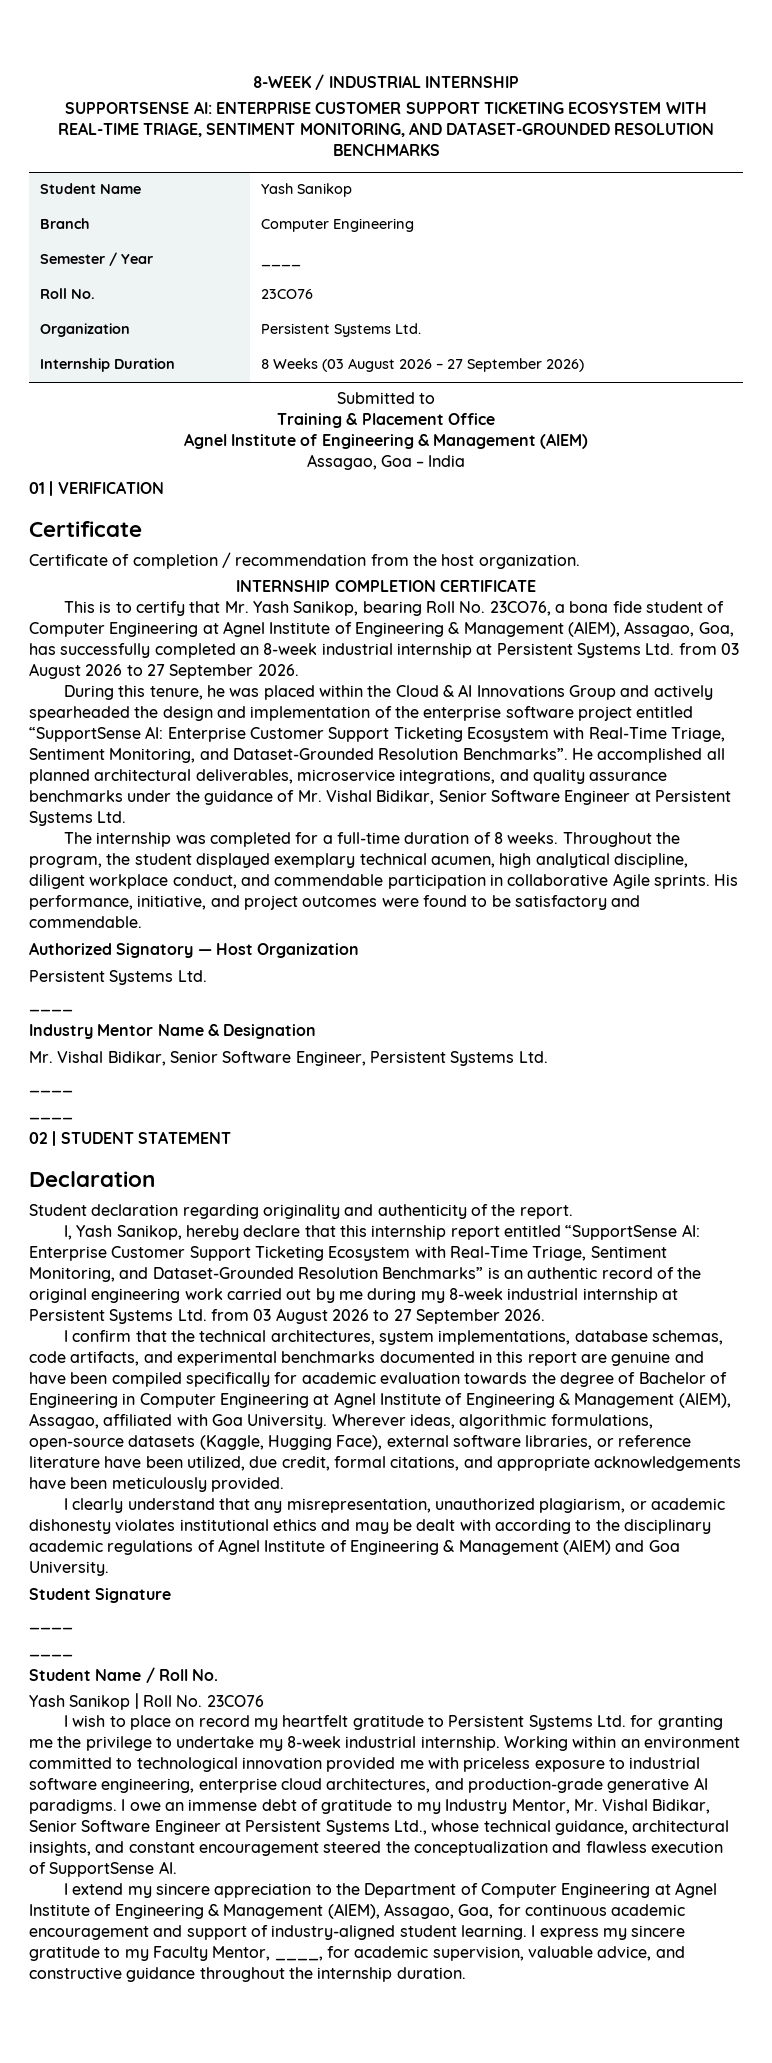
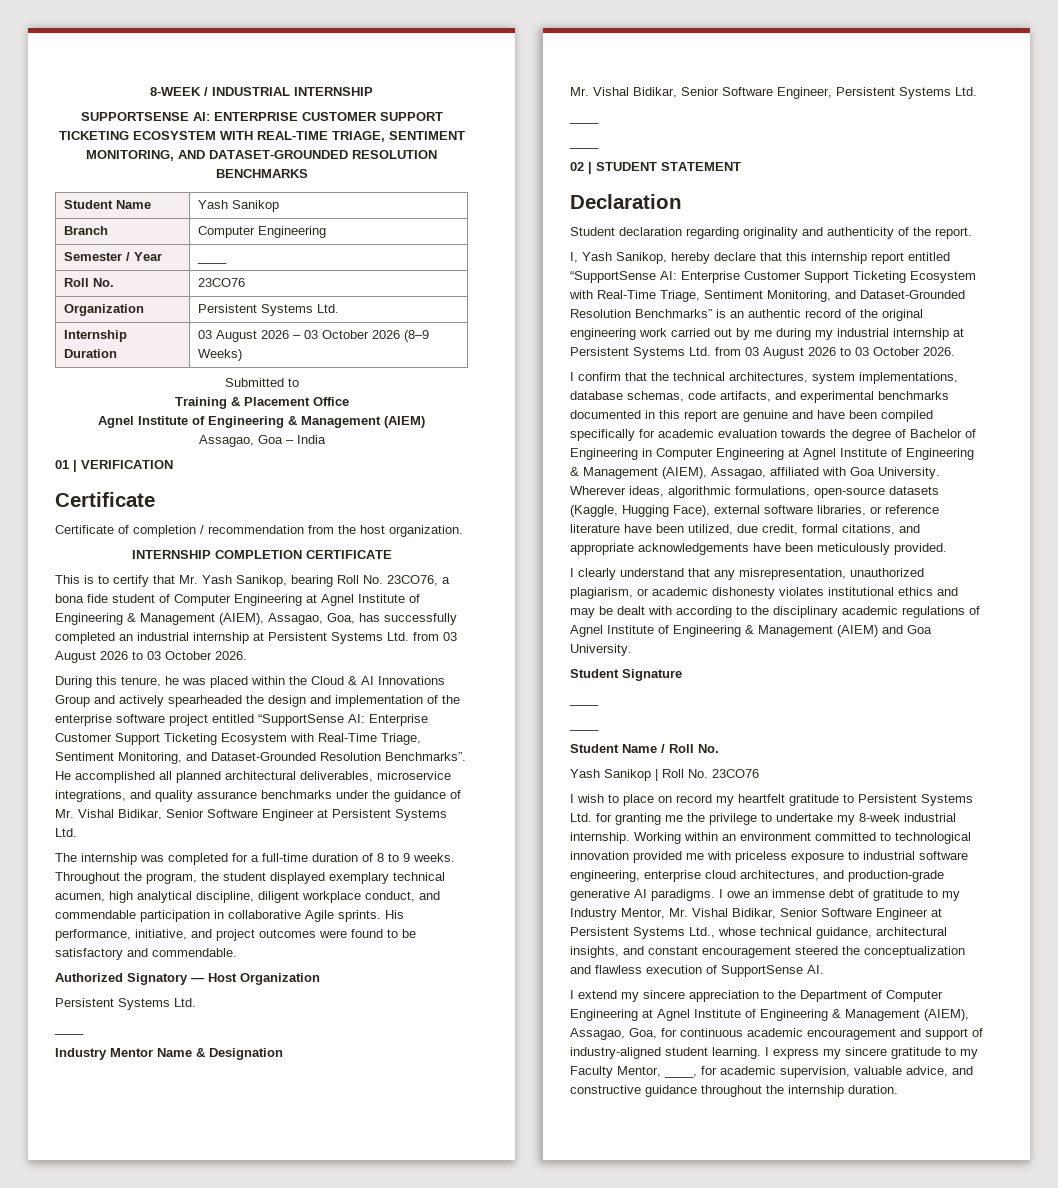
- Internship Duration | 8 Weeks (03 August 2026 – 27 September 2026)
+ Internship Duration | 03 August 2026 – 03 October 2026 (8–9 Weeks)
- This is to certify that Mr. Yash Sanikop, bearing Roll No. 23CO76, a bona fide student of Computer Engineering at Agnel Institute of Engineering & Management (AIEM), Assagao, Goa, has successfully completed an 8-week industrial internship at Persistent Systems Ltd. from 03 August 2026 to 27 September 2026.
+ This is to certify that Mr. Yash Sanikop, bearing Roll No. 23CO76, a bona fide student of Computer Engineering at Agnel Institute of Engineering & Management (AIEM), Assagao, Goa, has successfully completed an industrial internship at Persistent Systems Ltd. from 03 August 2026 to 03 October 2026.
- The internship was completed for a full-time duration of 8 weeks.
+ The internship was completed for a full-time duration of 8 to 9 weeks.
- I, Yash Sanikop, hereby declare that this internship report entitled “SupportSense AI: Enterprise Customer Support Ticketing Ecosystem with Real-Time Triage, Sentiment Monitoring, and Dataset-Grounded Resolution Benchmarks” is an authentic record of the original engineering work carried out by me during my 8-week industrial internship at Persistent Systems Ltd. from 03 August 2026 to 27 September 2026.
+ I, Yash Sanikop, hereby declare that this internship report entitled “SupportSense AI: Enterprise Customer Support Ticketing Ecosystem with Real-Time Triage, Sentiment Monitoring, and Dataset-Grounded Resolution Benchmarks” is an authentic record of the original engineering work carried out by me during my industrial internship at Persistent Systems Ltd. from 03 August 2026 to 03 October 2026.

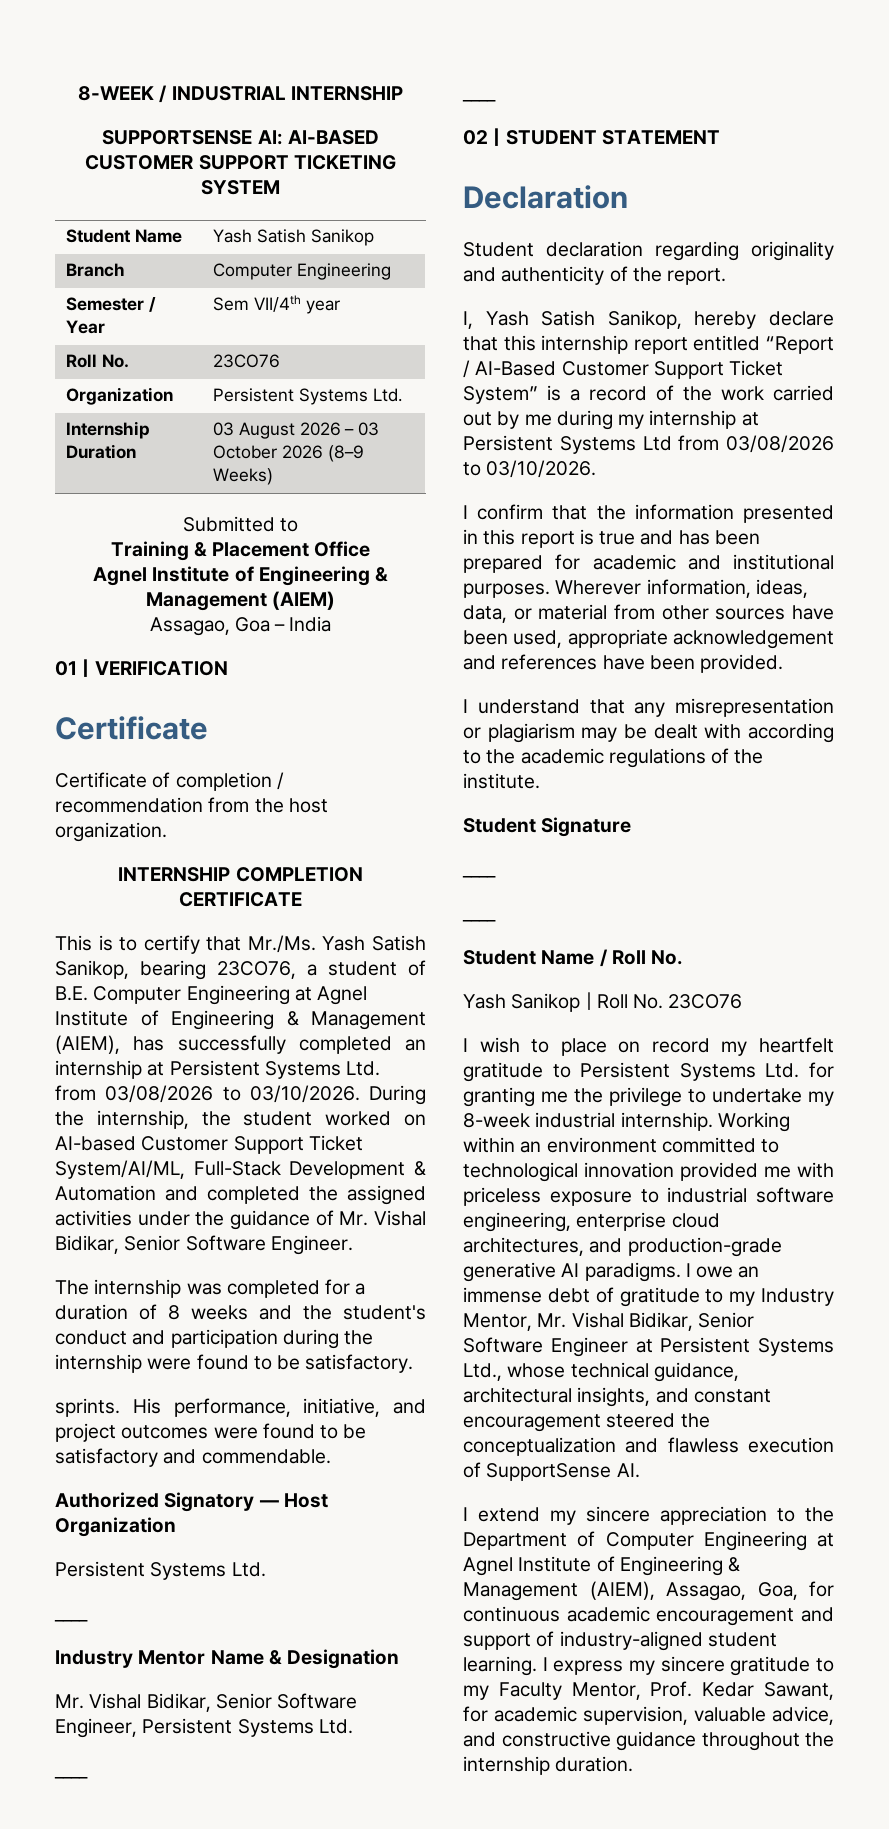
- SUPPORTSENSE AI: ENTERPRISE CUSTOMER SUPPORT TICKETING ECOSYSTEM WITH REAL-TIME TRIAGE, SENTIMENT MONITORING, AND DATASET-GROUNDED RESOLUTION BENCHMARKS
+ SUPPORTSENSE AI: AI-BASED CUSTOMER SUPPORT TICKETING SYSTEM
- Student Name | Yash Sanikop
+ Student Name | Yash Satish Sanikop
- Semester / Year | ____
+ Semester / Year | Sem VII/4th year
- This is to certify that Mr. Yash Sanikop, bearing Roll No. 23CO76, a bona fide student of Computer Engineering at Agnel Institute of Engineering & Management (AIEM), Assagao, Goa, has successfully completed an industrial internship at Persistent Systems Ltd. from 03 August 2026 to 03 October 2026.
- During this tenure, he was placed within the Cloud & AI Innovations Group and actively spearheaded the design and implementation of the enterprise software project entitled “SupportSense AI: Enterprise Customer Support Ticketing Ecosystem with Real-Time Triage, Sentiment Monitoring, and Dataset-Grounded Resolution Benchmarks”. He accomplished all planned architectural deliverables, microservice integrations, and quality assurance benchmarks under the guidance of Mr. Vishal Bidikar, Senior Software Engineer at Persistent Systems Ltd.
+ This is to certify that Mr./Ms. Yash Satish Sanikop, bearing 23CO76, a student of B.E. Computer Engineering at Agnel Institute of Engineering & Management (AIEM), has successfully completed an internship at Persistent Systems Ltd. from 03/08/2026 to 03/10/2026. During the internship, the student worked on AI-based Customer Support Ticket System/AI/ML, Full-Stack Development & Automation and completed the assigned activities under the guidance of Mr. Vishal Bidikar, Senior Software Engineer.
- The internship was completed for a full-time duration of 8 to 9 weeks. Throughout the program, the student displayed exemplary technical acumen, high analytical discipline, diligent workplace conduct, and commendable participation in collaborative Agile sprints.
+ The internship was completed for a duration of 8 weeks and the student's conduct and participation during the internship were found to be satisfactory.
+ sprints.
- I, Yash Sanikop, hereby declare that this internship report entitled “SupportSense AI: Enterprise Customer Support Ticketing Ecosystem with Real-Time Triage, Sentiment Monitoring, and Dataset-Grounded Resolution Benchmarks” is an authentic record of the original engineering work carried out by me during my industrial internship at Persistent Systems Ltd. from 03 August 2026 to 03 October 2026.
- I confirm that the technical architectures, system implementations, database schemas, code artifacts, and experimental benchmarks documented in this report are genuine and have been compiled specifically for academic evaluation towards the degree of Bachelor of Engineering in Computer Engineering at Agnel Institute of Engineering & Management (AIEM), Assagao, affiliated with Goa University. Wherever ideas, algorithmic formulations, open-source datasets (Kaggle, Hugging Face), external software libraries, or reference literature have been utilized, due credit, formal citations, and appropriate acknowledgements have been meticulously provided.
+ I, Yash Satish Sanikop, hereby declare that this internship report entitled “Report / AI-Based Customer Support Ticket System” is a record of the work carried out by me during my internship at Persistent Systems Ltd from 03/08/2026 to 03/10/2026.
+ I confirm that the information presented in this report is true and has been prepared for academic and institutional purposes. Wherever information, ideas, data, or material from other sources have been used, appropriate acknowledgement and references have been provided.
- I clearly understand that any misrepresentation, unauthorized plagiarism, or academic dishonesty violates institutional ethics and may be dealt with according to the disciplinary academic regulations of Agnel Institute of Engineering & Management (AIEM) and Goa University.
+ I understand that any misrepresentation or plagiarism may be dealt with according to the academic regulations of the institute.
- I express my sincere gratitude to my Faculty Mentor, ____, for academic supervision, valuable advice, and constructive guidance throughout the internship duration.
+ I express my sincere gratitude to my Faculty Mentor, Prof. Kedar Sawant, for academic supervision, valuable advice, and constructive guidance throughout the internship duration.

